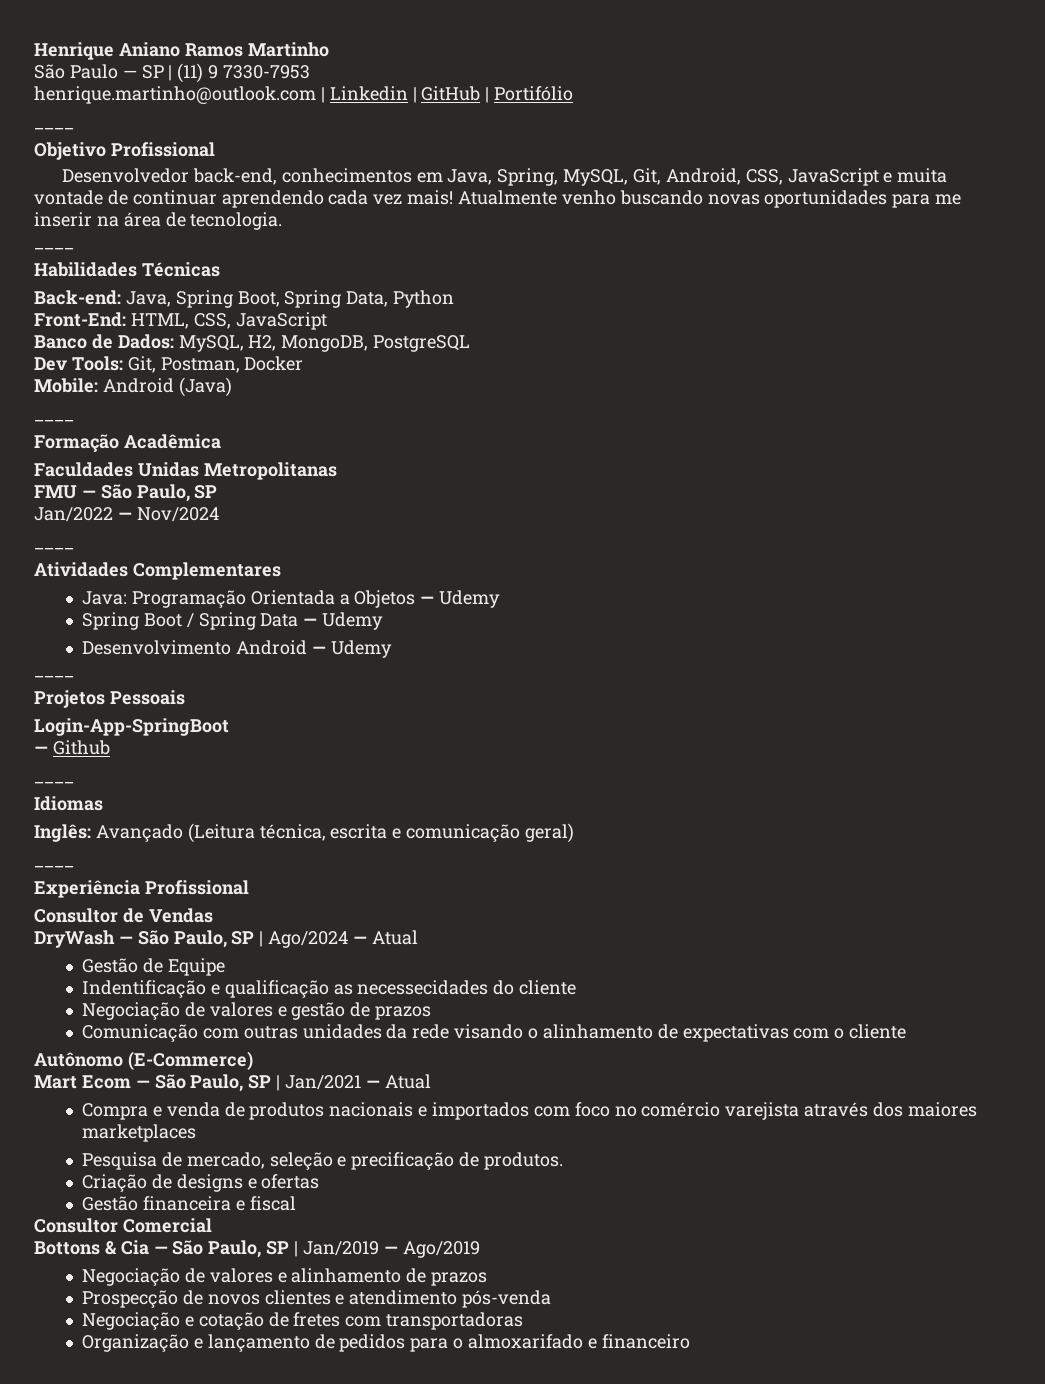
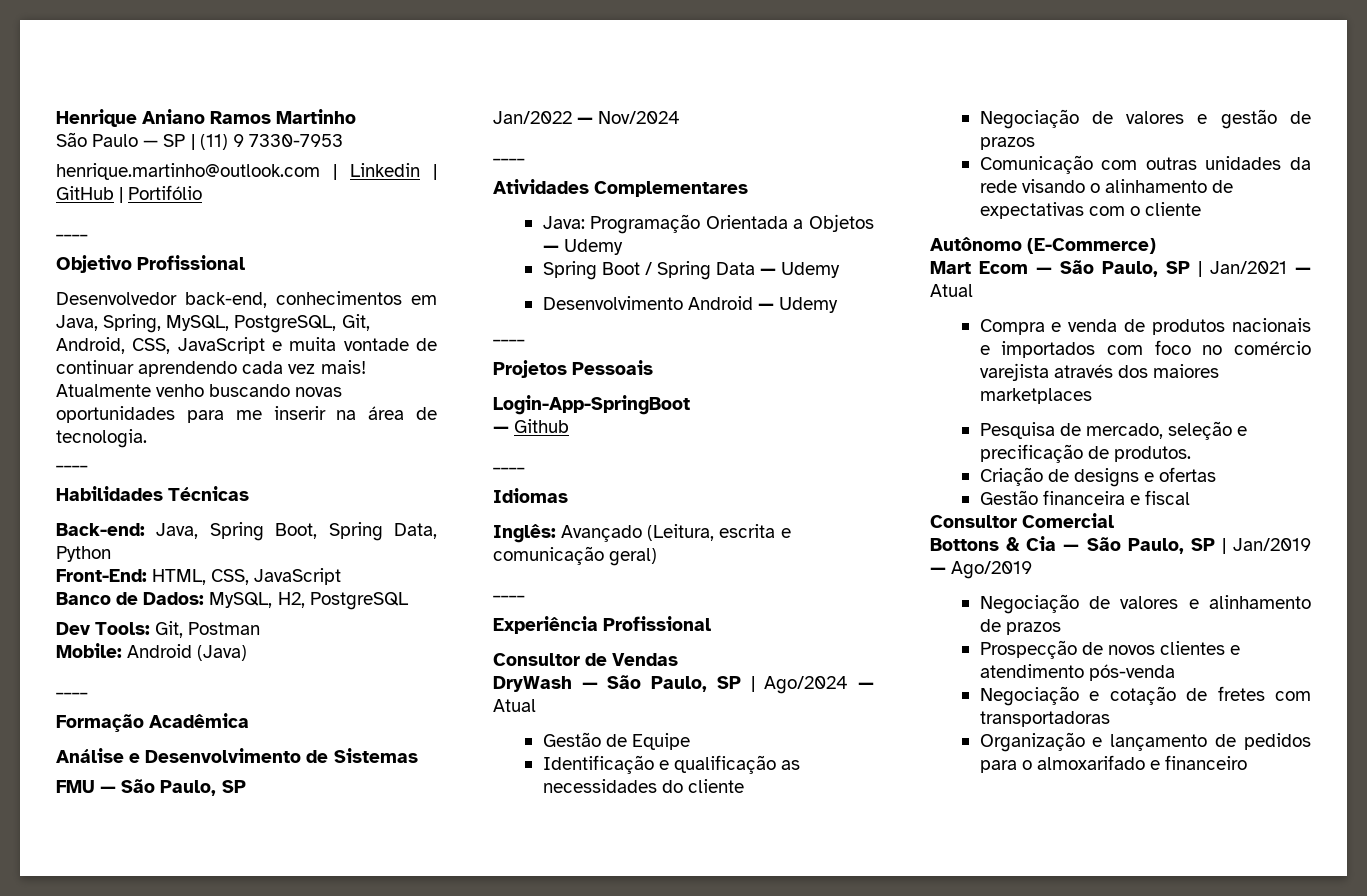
- Desenvolvedor back-end, conhecimentos em Java, Spring, MySQL, Git, Android, CSS, JavaScript e muita vontade de continuar aprendendo cada vez mais!
+ Desenvolvedor back-end, conhecimentos em Java, Spring, MySQL, PostgreSQL, Git, Android, CSS, JavaScript e muita vontade de continuar aprendendo cada vez mais!
- Banco de Dados: MySQL, H2, MongoDB, PostgreSQL
+ Banco de Dados: MySQL, H2, PostgreSQL
- Dev Tools: Git, Postman, Docker
+ Dev Tools: Git, Postman
- Faculdades Unidas Metropolitanas
+ Análise e Desenvolvimento de Sistemas
- Inglês: Avançado (Leitura técnica, escrita e comunicação geral)
+ Inglês: Avançado (Leitura, escrita e comunicação geral)
- Indentificação e qualificação as necessecidades do cliente
+ Identificação e qualificação as necessidades do cliente

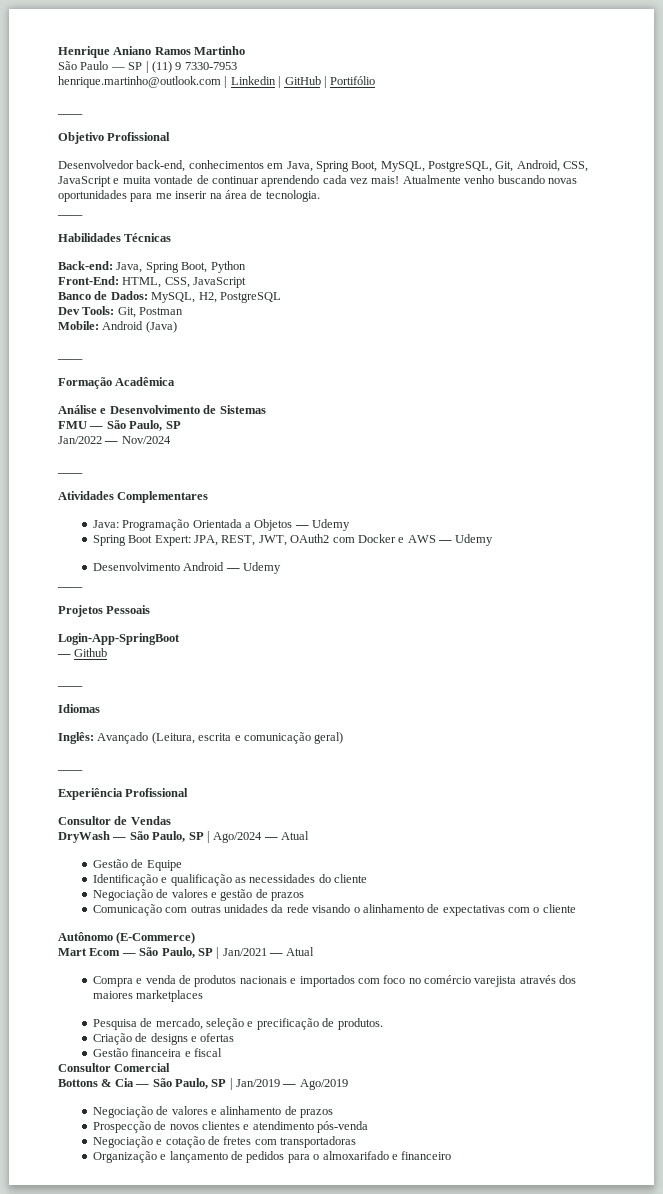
- Desenvolvedor back-end, conhecimentos em Java, Spring, MySQL, PostgreSQL, Git, Android, CSS, JavaScript e muita vontade de continuar aprendendo cada vez mais!
+ Desenvolvedor back-end, conhecimentos em Java, Spring Boot, MySQL, PostgreSQL, Git, Android, CSS, JavaScript e muita vontade de continuar aprendendo cada vez mais!
- Back-end: Java, Spring Boot, Spring Data, Python
+ Back-end: Java, Spring Boot, Python
- Spring Boot / Spring Data — Udemy
+ Spring Boot Expert: JPA, REST, JWT, OAuth2 com Docker e AWS — Udemy

